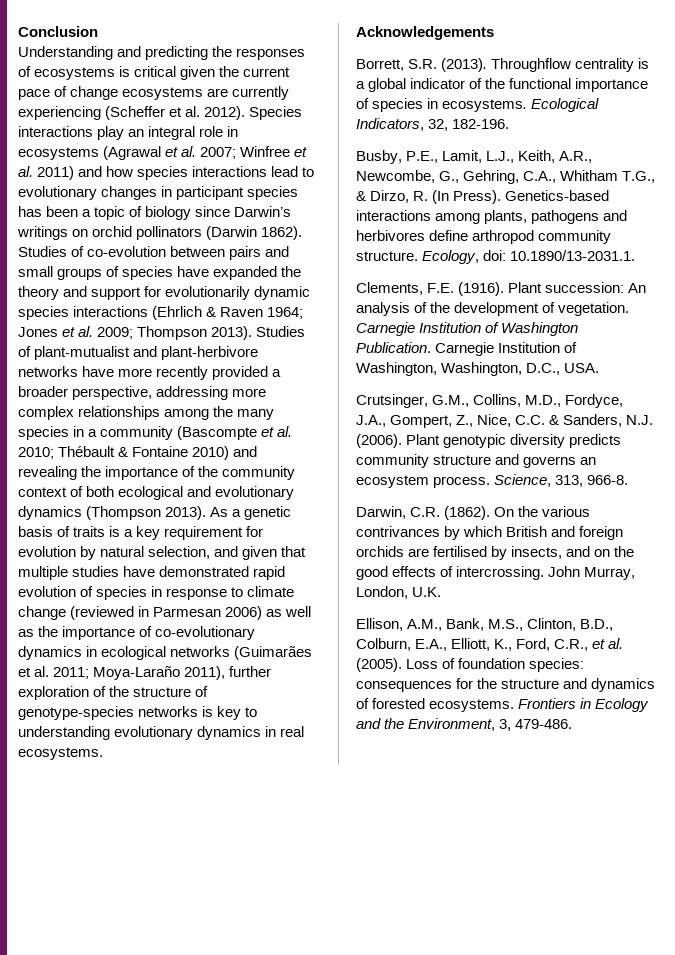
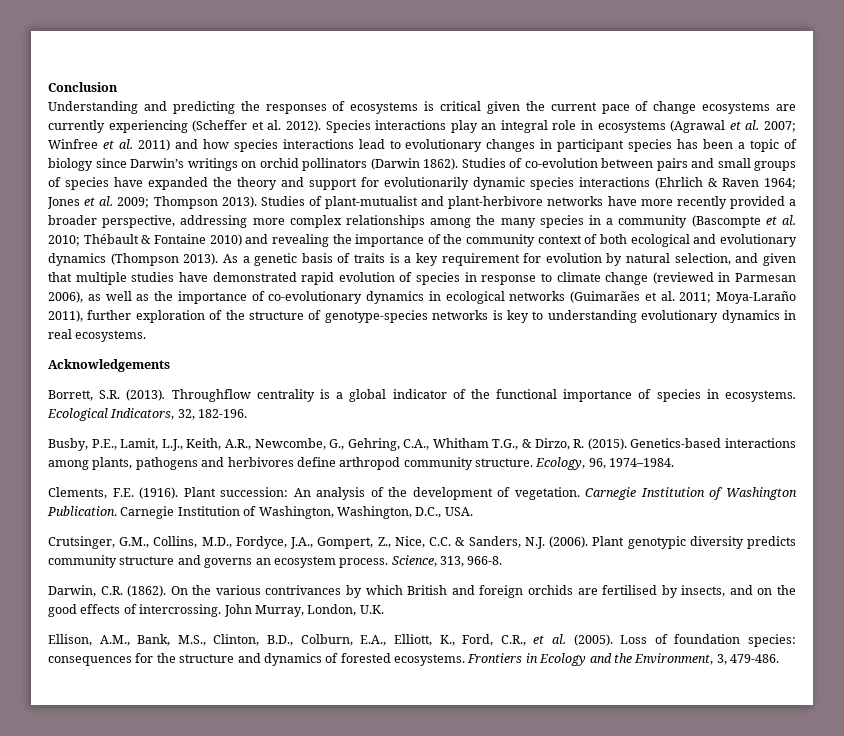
- As a genetic basis of traits is a key requirement for evolution by natural selection, and given that multiple studies have demonstrated rapid evolution of species in response to climate change (reviewed in Parmesan 2006) as well as the importance of co-evolutionary dynamics in ecological networks (Guimarães et al. 2011;
+ As a genetic basis of traits is a key requirement for evolution by natural selection, and given that multiple studies have demonstrated rapid evolution of species in response to climate change (reviewed in Parmesan 2006), as well as the importance of co-evolutionary dynamics in ecological networks (Guimarães et al. 2011;
- Busby, P.E., Lamit, L.J., Keith, A.R., Newcombe, G., Gehring, C.A., Whitham T.G., & Dirzo, R. (In Press).
+ Busby, P.E., Lamit, L.J., Keith, A.R., Newcombe, G., Gehring, C.A., Whitham T.G., & Dirzo, R. (2015).
- Ecology, doi: 10.1890/13-2031.1.
+ Ecology, 96, 1974–1984.

